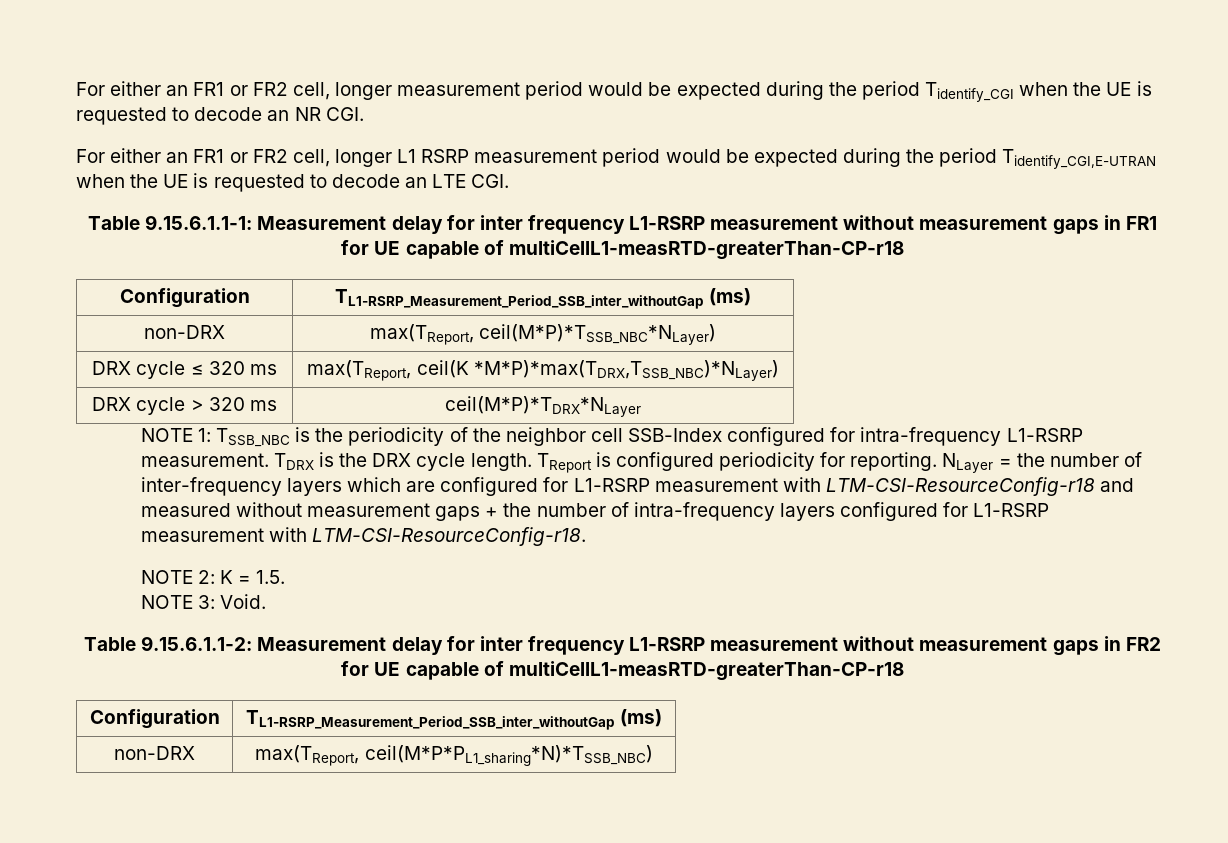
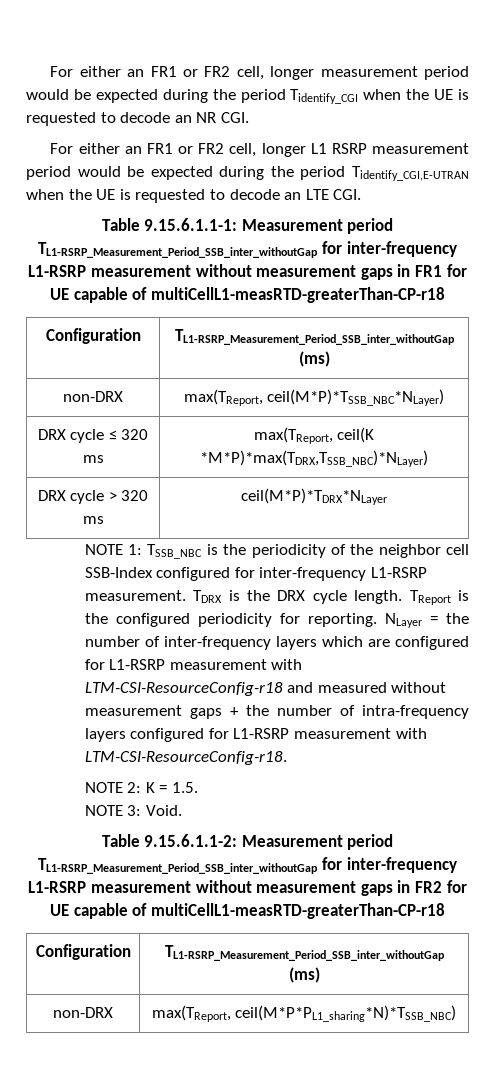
- Table 9.15.6.1.1-1: Measurement delay for inter frequency L1-RSRP measurement without measurement gaps in FR1 for UE capable of multiCellL1-measRTD-greaterThan-CP-r18
+ Table 9.15.6.1.1-1: Measurement period TL1-RSRP_Measurement_Period_SSB_inter_withoutGap for inter-frequency L1-RSRP measurement without measurement gaps in FR1 for UE capable of multiCellL1-measRTD-greaterThan-CP-r18
- NOTE 1: TSSB_NBC is the periodicity of the neighbor cell SSB-Index configured for intra-frequency L1-RSRP measurement.
+ NOTE 1: TSSB_NBC is the periodicity of the neighbor cell SSB-Index configured for inter-frequency L1-RSRP measurement.
- TReport is configured periodicity for reporting.
+ TReport is the configured periodicity for reporting.
- Table 9.15.6.1.1-2: Measurement delay for inter frequency L1-RSRP measurement without measurement gaps in FR2 for UE capable of multiCellL1-measRTD-greaterThan-CP-r18
+ Table 9.15.6.1.1-2: Measurement period TL1-RSRP_Measurement_Period_SSB_inter_withoutGap for inter-frequency L1-RSRP measurement without measurement gaps in FR2 for UE capable of multiCellL1-measRTD-greaterThan-CP-r18

